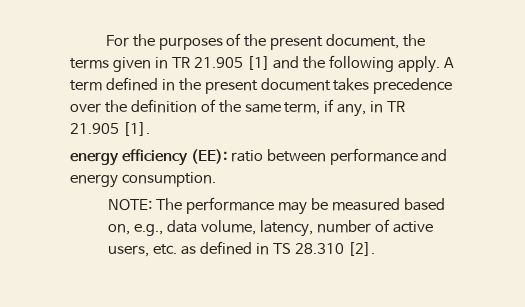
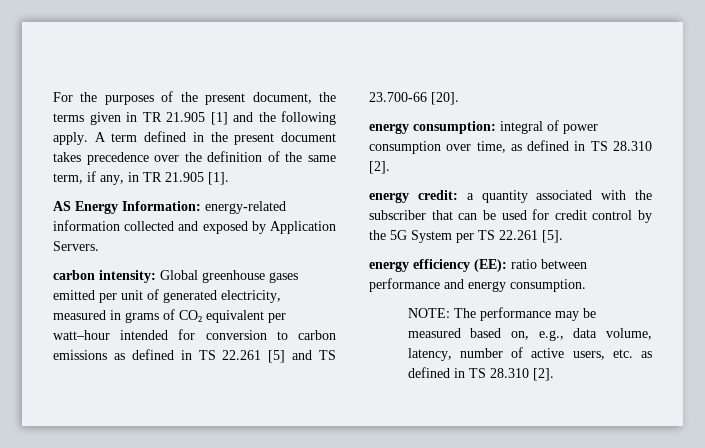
+ AS Energy Information: energy-related information collected and exposed by Application Servers.
+ carbon intensity: Global greenhouse gases emitted per unit of generated electricity, measured in grams of CO₂ equivalent per watt–hour intended for conversion to carbon emissions as defined in TS 22.261 [5] and TS 23.700-66 [20].
+ energy consumption: integral of power consumption over time, as defined in TS 28.310 [2].
+ energy credit: a quantity associated with the subscriber that can be used for credit control by the 5G System per TS 22.261 [5].

